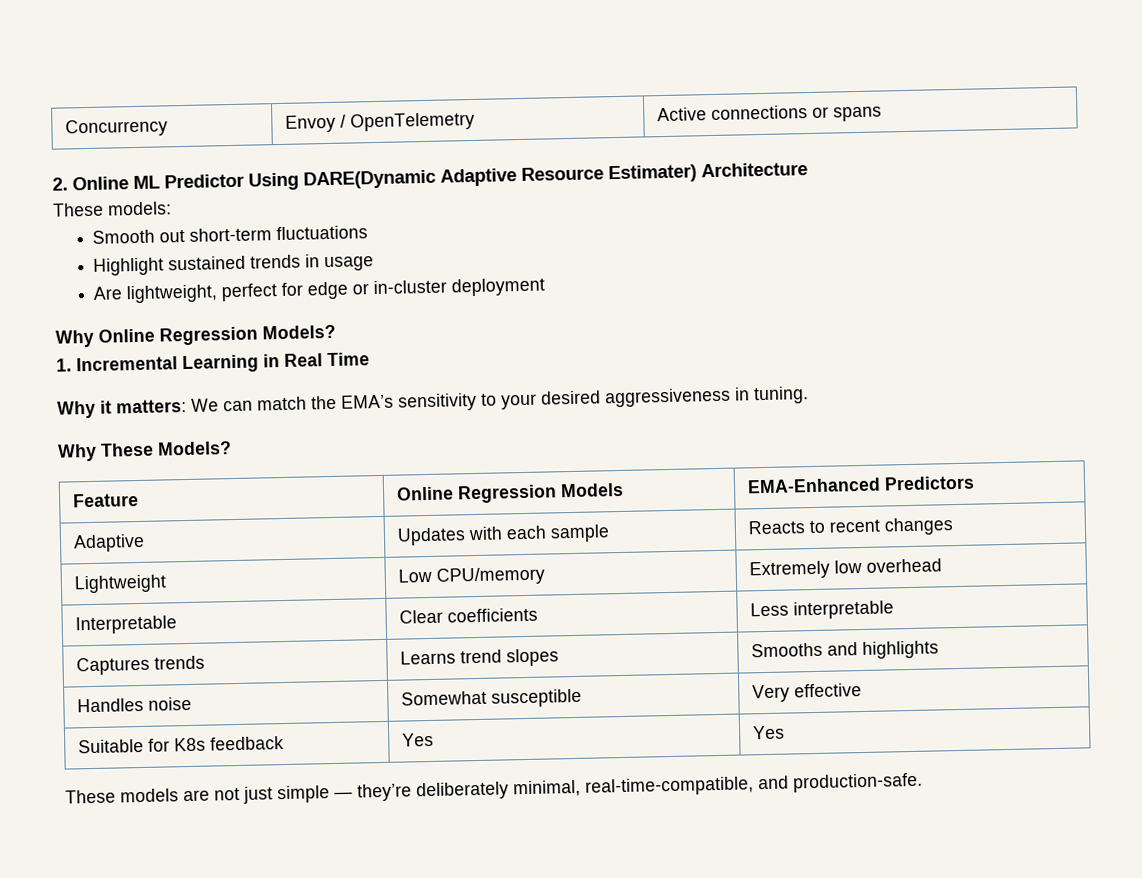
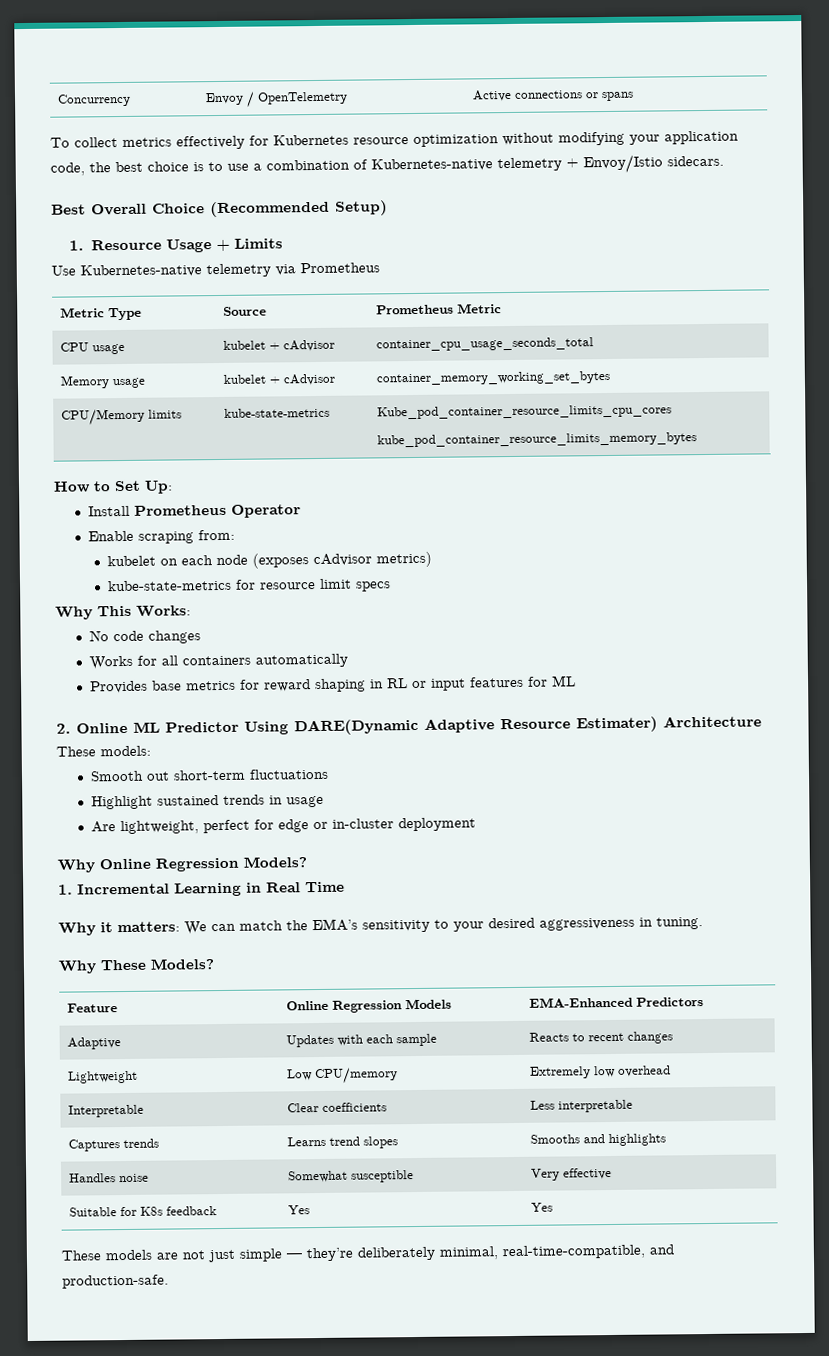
+ To collect metrics effectively for Kubernetes resource optimization without modifying your application code, the best choice is to use a combination of Kubernetes-native telemetry + Envoy/Istio sidecars.
+ Best Overall Choice (Recommended Setup)
+ 1. Resource Usage + Limits
+ Use Kubernetes-native telemetry via Prometheus
+ Metric Type | Source | Prometheus Metric
+ CPU usage | kubelet + cAdvisor | container_cpu_usage_seconds_total
+ Memory usage | kubelet + cAdvisor | container_memory_working_set_bytes
+ CPU/Memory limits | kube-state-metrics | Kube_pod_container_resource_limits_cpu_cores
+ kube_pod_container_resource_limits_memory_bytes
+ How to Set Up:
+ Install Prometheus Operator
+ Enable scraping from:
+ kubelet on each node (exposes cAdvisor metrics)
+ kube-state-metrics for resource limit specs
+ Why This Works:
+ No code changes
+ Works for all containers automatically
+ Provides base metrics for reward shaping in RL or input features for ML

